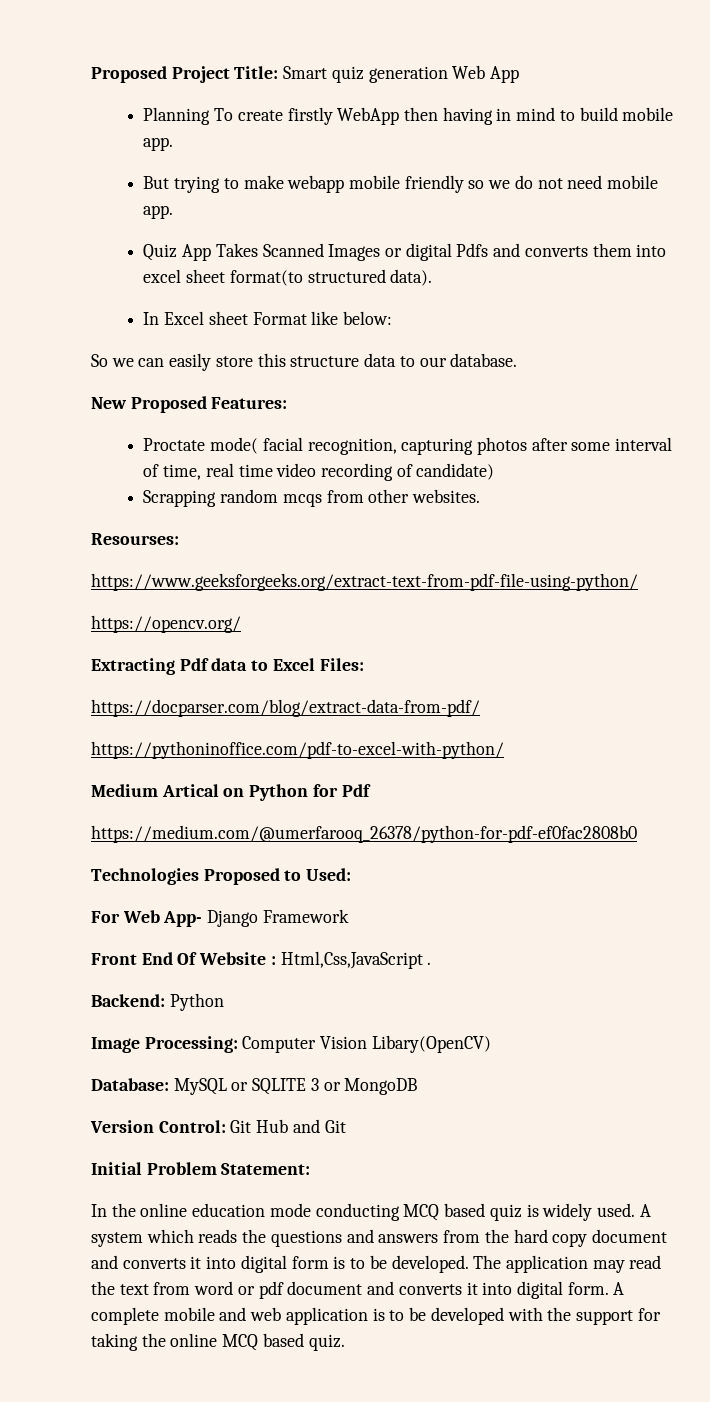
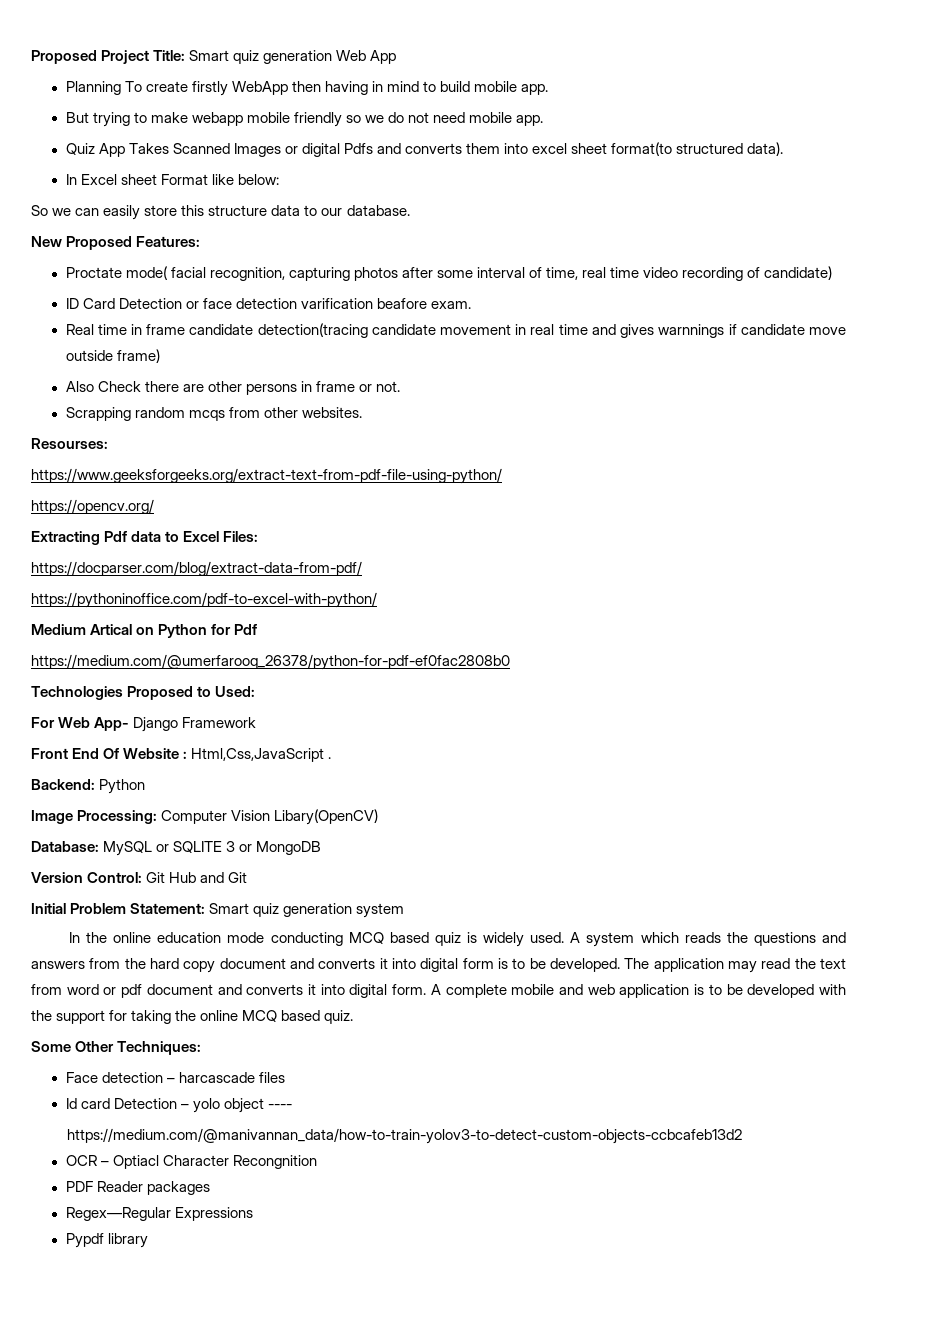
+ ID Card Detection or face detection varification beafore exam.
+ Real time in frame candidate detection(tracing candidate movement in real time and gives warnnings if candidate move outside frame)
+ Also Check there are other persons in frame or not.
- Initial Problem Statement:
+ Initial Problem Statement: Smart quiz generation system
+ Some Other Techniques:
+ Face detection – harcascade files
+ Id card Detection – yolo object ----
+ https://medium.com/@manivannan_data/how-to-train-yolov3-to-detect-custom-objects-ccbcafeb13d2
+ OCR – Optiacl Character Recongnition
+ PDF Reader packages
+ Regex—Regular Expressions
+ Pypdf library

